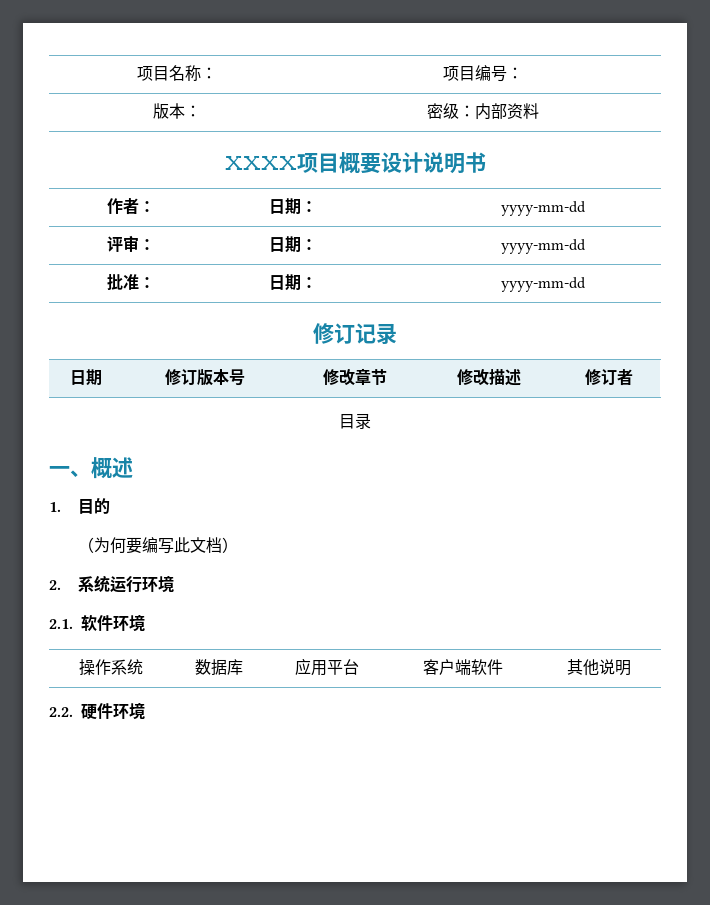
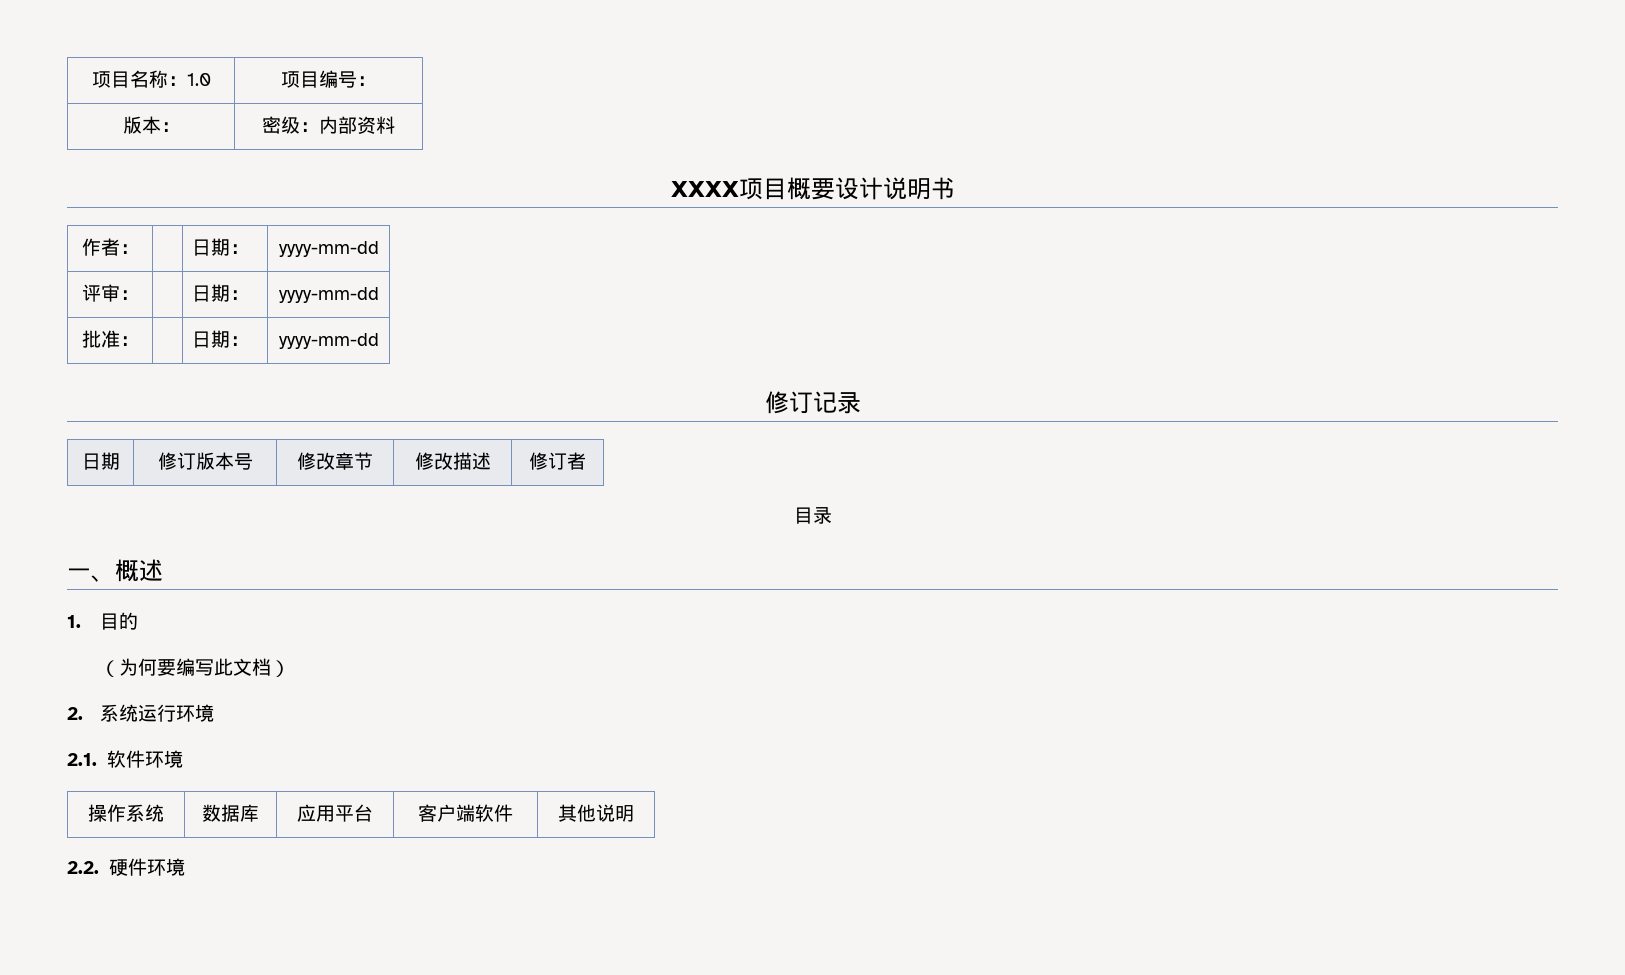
- 项目名称： | 项目编号：
+ 项目名称：1.0 | 项目编号：

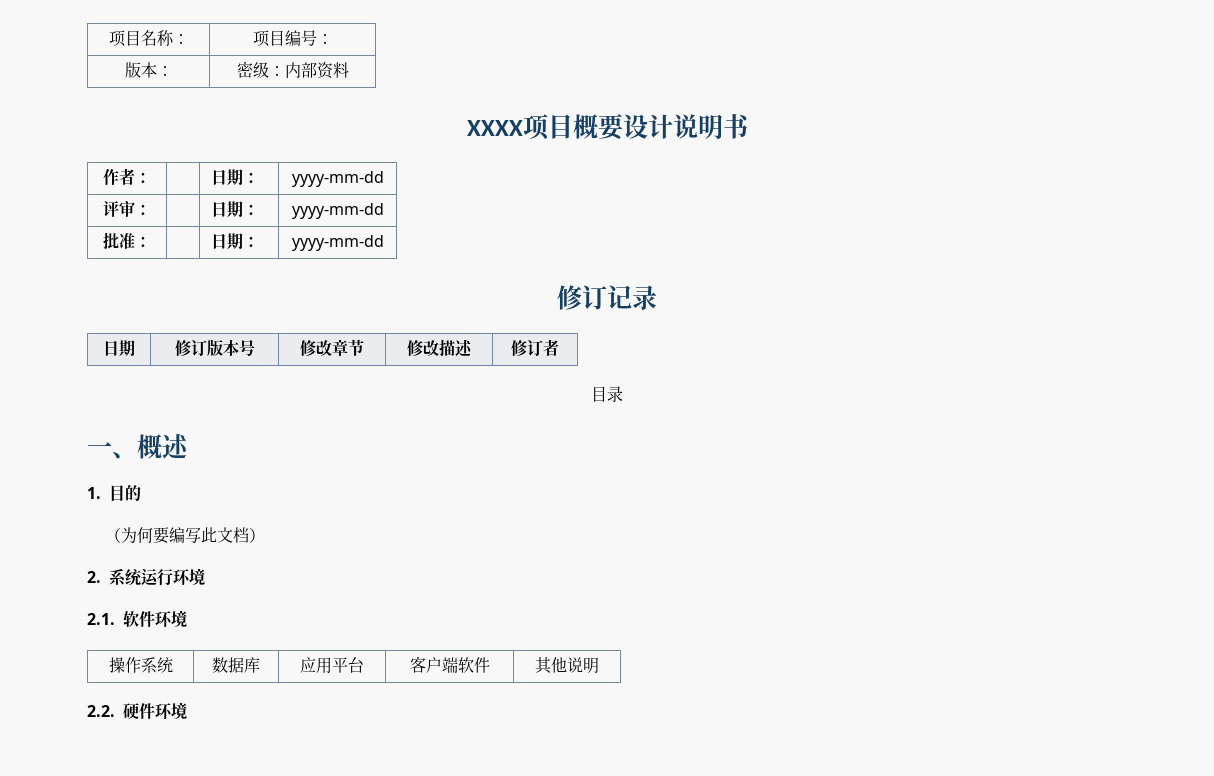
- 项目名称：1.0 | 项目编号：
+ 项目名称： | 项目编号：

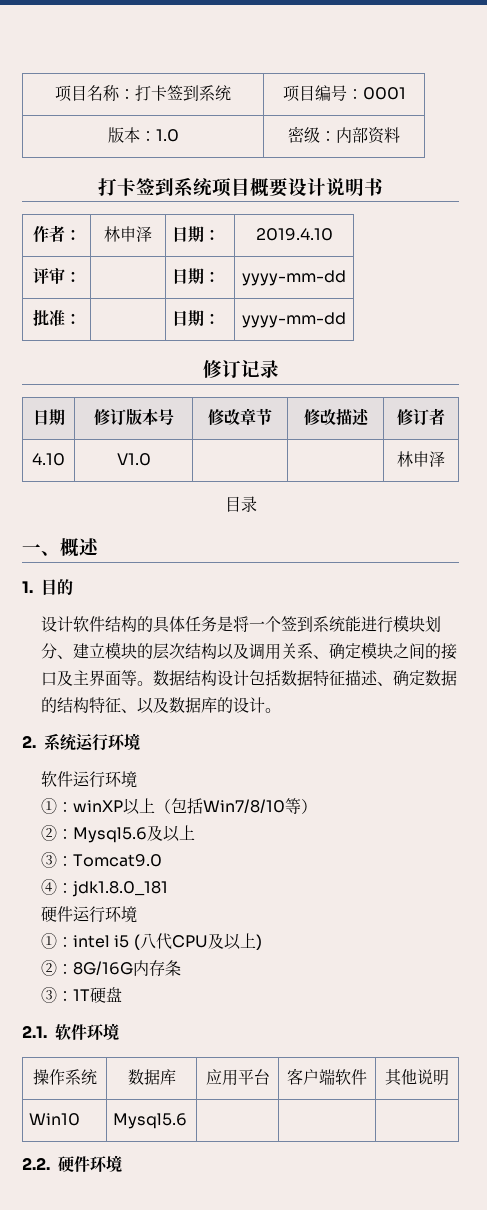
- 项目名称： | 项目编号：
+ 项目名称：打卡签到系统 | 项目编号：0001
- 版本： | 密级：内部资料
+ 版本：1.0 | 密级：内部资料
- XXXX项目概要设计说明书
+ 打卡签到系统项目概要设计说明书
- 作者： | | 日期： | yyyy-mm-dd
+ 作者： | 林申泽 | 日期： | 2019.4.10
+ 4.10 | V1.0 | | | 林申泽
- （为何要编写此文档）
+ 设计软件结构的具体任务是将一个签到系统能进行模块划分、建立模块的层次结构以及调用关系、确定模块之间的接口及主界面等。数据结构设计包括数据特征描述、确定数据的结构特征、以及数据库的设计。
  2.系统运行环境
+ 软件运行环境
+ ①：winXP以上（包括Win7/8/10等）
+ ②：Mysql5.6及以上
+ ③：Tomcat9.0
+ ④：jdk1.8.0_181
+ 硬件运行环境
+ ①：intel i5 (八代CPU及以上)
+ ②：8G/16G内存条
+ ③：1T硬盘
+ Win10 | Mysql5.6 | | |

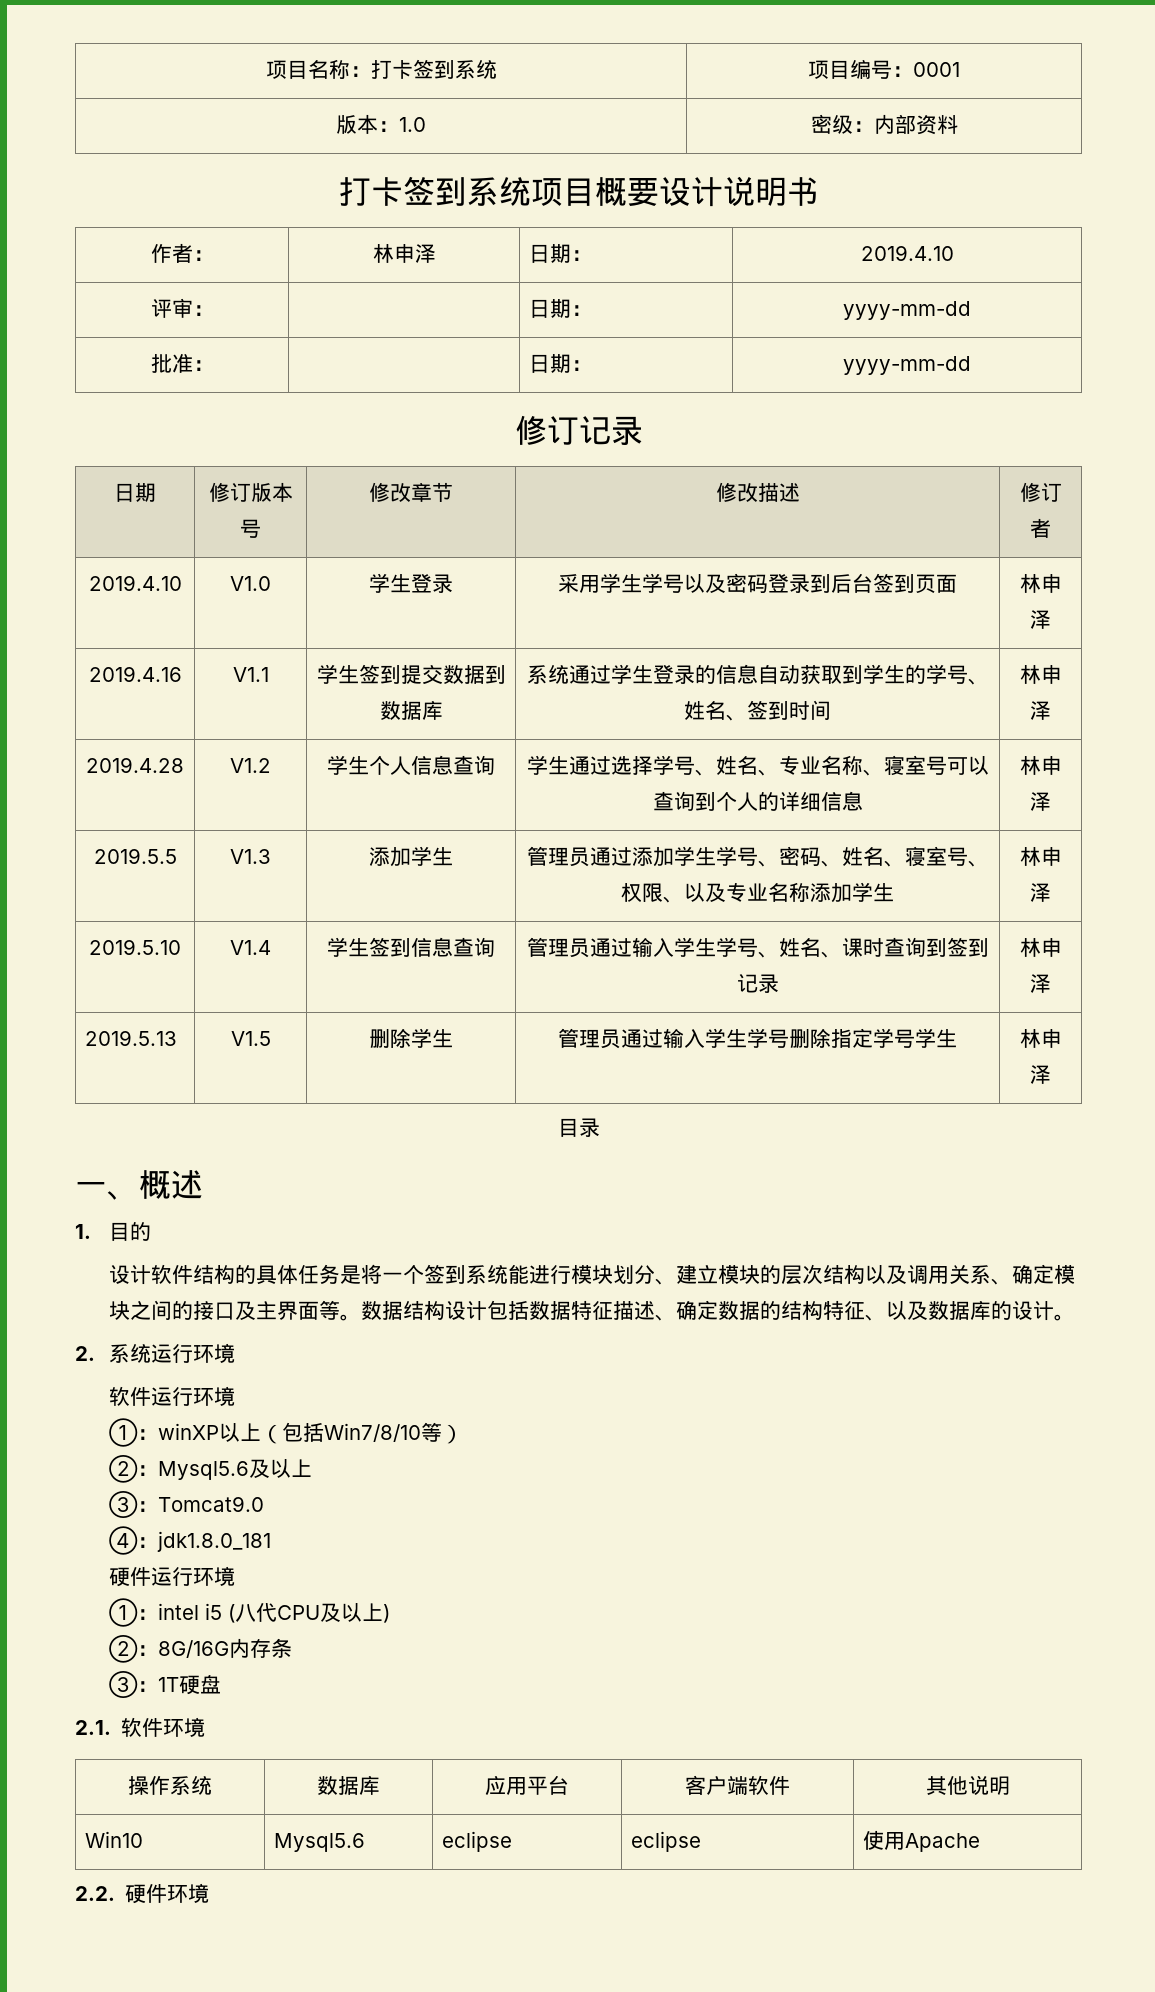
- 4.10 | V1.0 | | | 林申泽
+ 2019.4.10 | V1.0 | 学生登录 | 采用学生学号以及密码登录到后台签到页面 | 林申泽
+ 2019.4.16 | V1.1 | 学生签到提交数据到数据库 | 系统通过学生登录的信息自动获取到学生的学号、姓名、签到时间 | 林申泽
+ 2019.4.28 | V1.2 | 学生个人信息查询 | 学生通过选择学号、姓名、专业名称、寝室号可以查询到个人的详细信息 | 林申泽
+ 2019.5.5 | V1.3 | 添加学生 | 管理员通过添加学生学号、密码、姓名、寝室号、权限、以及专业名称添加学生 | 林申泽
+ 2019.5.10 | V1.4 | 学生签到信息查询 | 管理员通过输入学生学号、姓名、课时查询到签到记录 | 林申泽
+ 2019.5.13 | V1.5 | 删除学生 | 管理员通过输入学生学号删除指定学号学生 | 林申泽
- Win10 | Mysql5.6 | | |
+ Win10 | Mysql5.6 | eclipse | eclipse | 使用Apache

